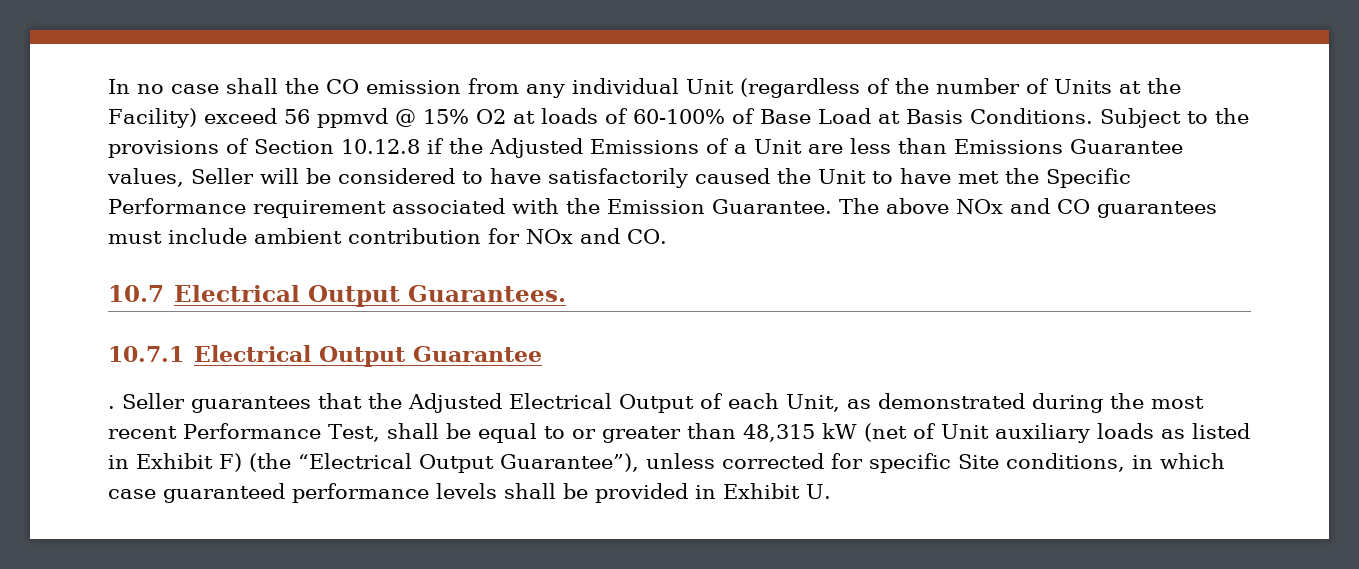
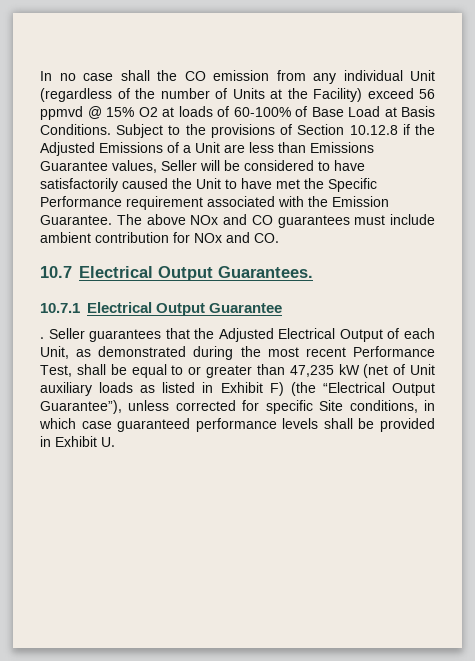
- Seller guarantees that the Adjusted Electrical Output of each Unit, as demonstrated during the most recent Performance Test, shall be equal to or greater than 48,315 kW (net of Unit auxiliary loads as listed in Exhibit F) (the “Electrical Output Guarantee”), unless corrected for specific Site conditions, in which case guaranteed performance levels shall be provided in Exhibit U.
+ Seller guarantees that the Adjusted Electrical Output of each Unit, as demonstrated during the most recent Performance Test, shall be equal to or greater than 47,235 kW (net of Unit auxiliary loads as listed in Exhibit F) (the “Electrical Output Guarantee”), unless corrected for specific Site conditions, in which case guaranteed performance levels shall be provided in Exhibit U.

